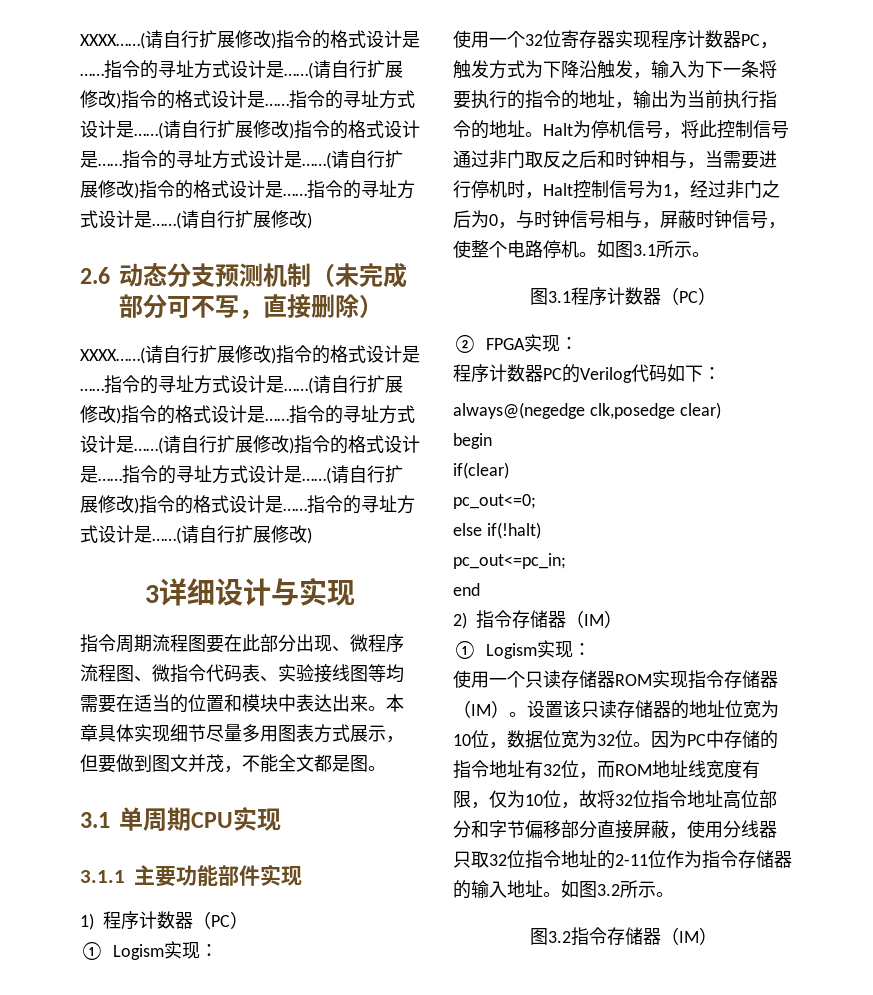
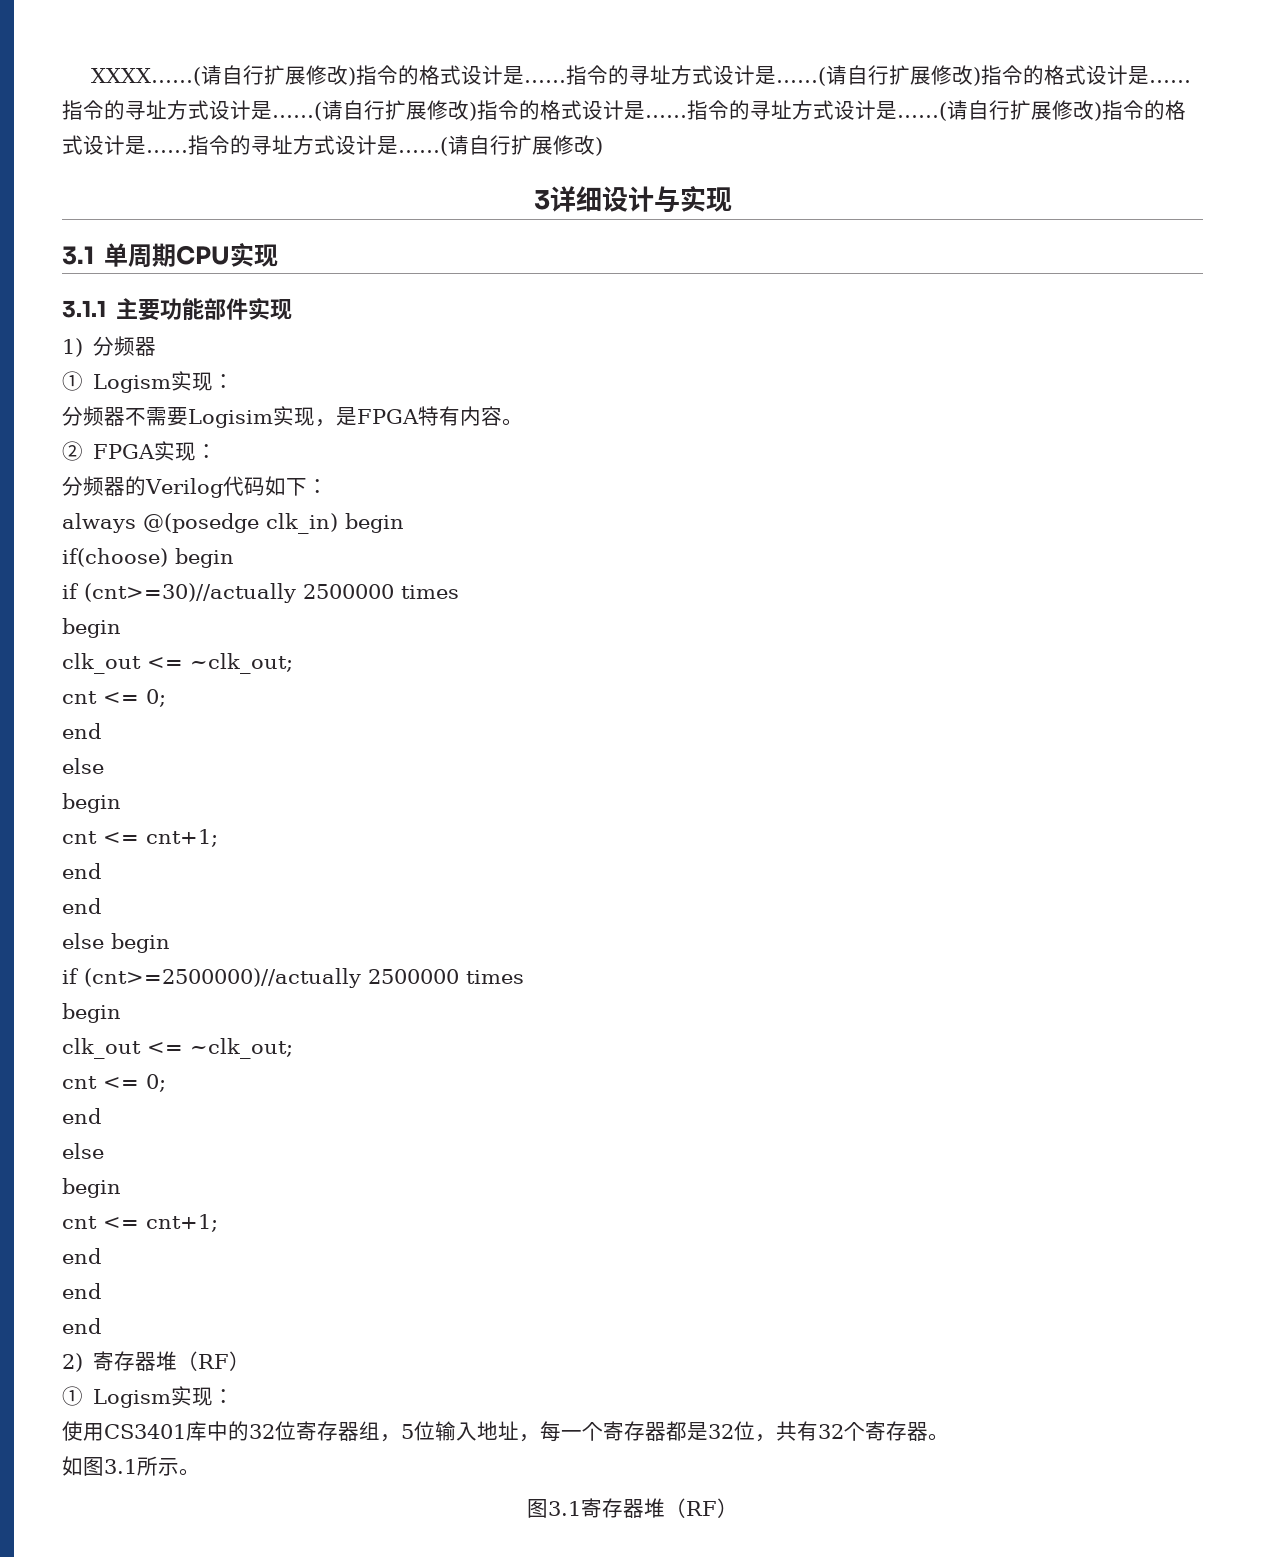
- 2.6动态分支预测机制（未完成部分可不写，直接删除）
- XXXX……(请自行扩展修改)指令的格式设计是……指令的寻址方式设计是……(请自行扩展修改)指令的格式设计是……指令的寻址方式设计是……(请自行扩展修改)指令的格式设计是……指令的寻址方式设计是……(请自行扩展修改)指令的格式设计是……指令的寻址方式设计是……(请自行扩展修改)
- 指令周期流程图要在此部分出现、微程序流程图、微指令代码表、实验接线图等均需要在适当的位置和模块中表达出来。本章具体实现细节尽量多用图表方式展示，但要做到图文并茂，不能全文都是图。
- 1)程序计数器（PC）
+ 1)分频器
  ① Logism实现：
- 使用一个32位寄存器实现程序计数器PC，触发方式为下降沿触发，输入为下一条将要执行的指令的地址，输出为当前执行指令的地址。Halt为停机信号，将此控制信号通过非门取反之后和时钟相与，当需要进行停机时，Halt控制信号为1，经过非门之后为0，与时钟信号相与，屏蔽时钟信号，使整个电路停机。如图3.1所示。
+ 分频器不需要Logisim实现，是FPGA特有内容。
+ ② FPGA实现：
+ 分频器的Verilog代码如下：
+ always @(posedge clk_in) begin
+ if(choose) begin
+ if (cnt>=30)//actually 2500000 times
+ begin
+ clk_out <= ~clk_out;
+ cnt <= 0;
+ end
+ else
+ begin
+ cnt <= cnt+1;
+ end
+ end
+ else begin
+ if (cnt>=2500000)//actually 2500000 times
+ begin
+ clk_out <= ~clk_out;
+ cnt <= 0;
+ end
+ else
+ begin
+ cnt <= cnt+1;
+ end
+ end
+ end
+ 2)寄存器堆（RF）
+ ① Logism实现：
+ 使用CS3401库中的32位寄存器组，5位输入地址，每一个寄存器都是32位，共有32个寄存器。
+ 如图3.1所示。
- 图3.1程序计数器（PC）
- ② FPGA实现：
- 程序计数器PC的Verilog代码如下：
- always@(negedge clk,posedge clear)
- begin
- if(clear)
- pc_out<=0;
- else if(!halt)
- pc_out<=pc_in;
- end
- 2)指令存储器（IM）
- ① Logism实现：
- 使用一个只读存储器ROM实现指令存储器（IM）。设置该只读存储器的地址位宽为10位，数据位宽为32位。因为PC中存储的指令地址有32位，而ROM地址线宽度有限，仅为10位，故将32位指令地址高位部分和字节偏移部分直接屏蔽，使用分线器只取32位指令地址的2-11位作为指令存储器的输入地址。如图3.2所示。
- 图3.2指令存储器（IM）
+ 图3.1寄存器堆（RF）

